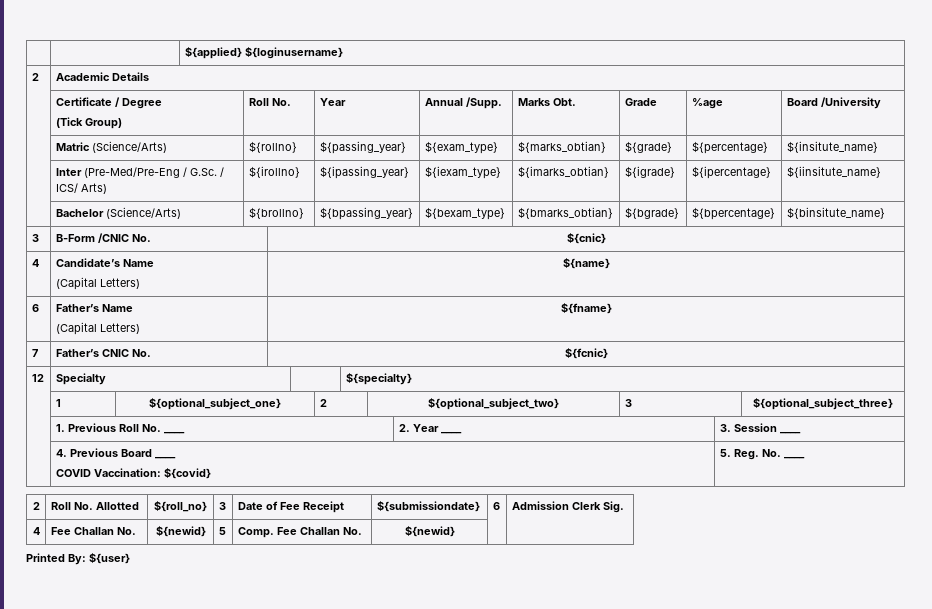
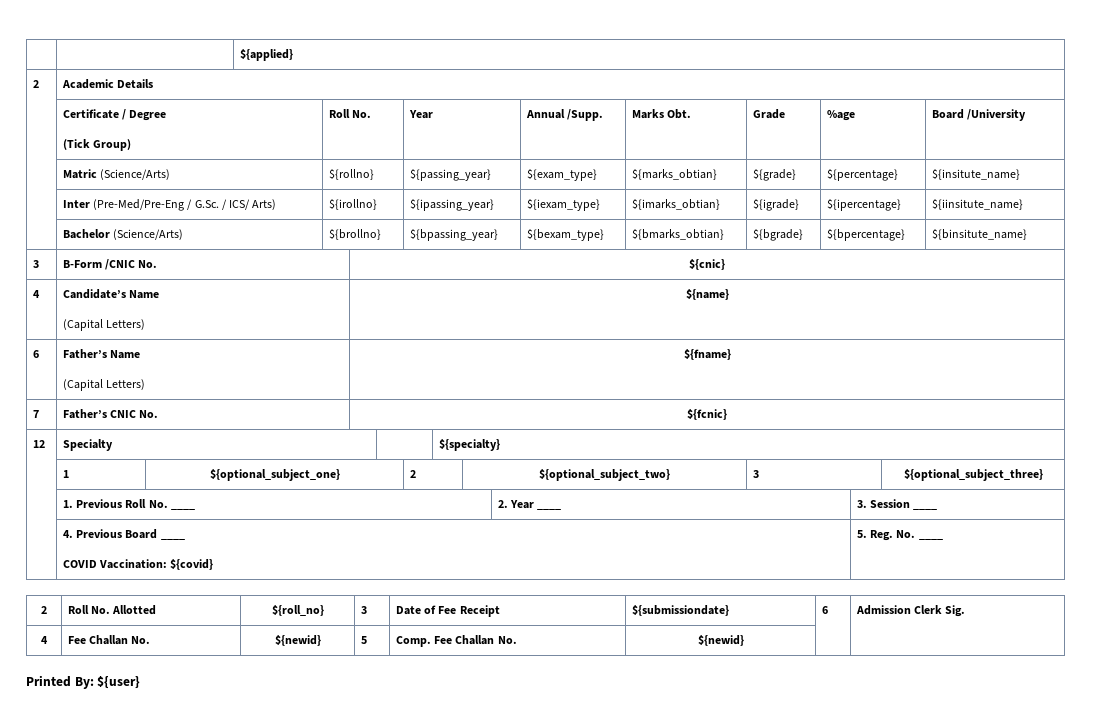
- | | ${applied} ${loginusername}
+ | | ${applied}

